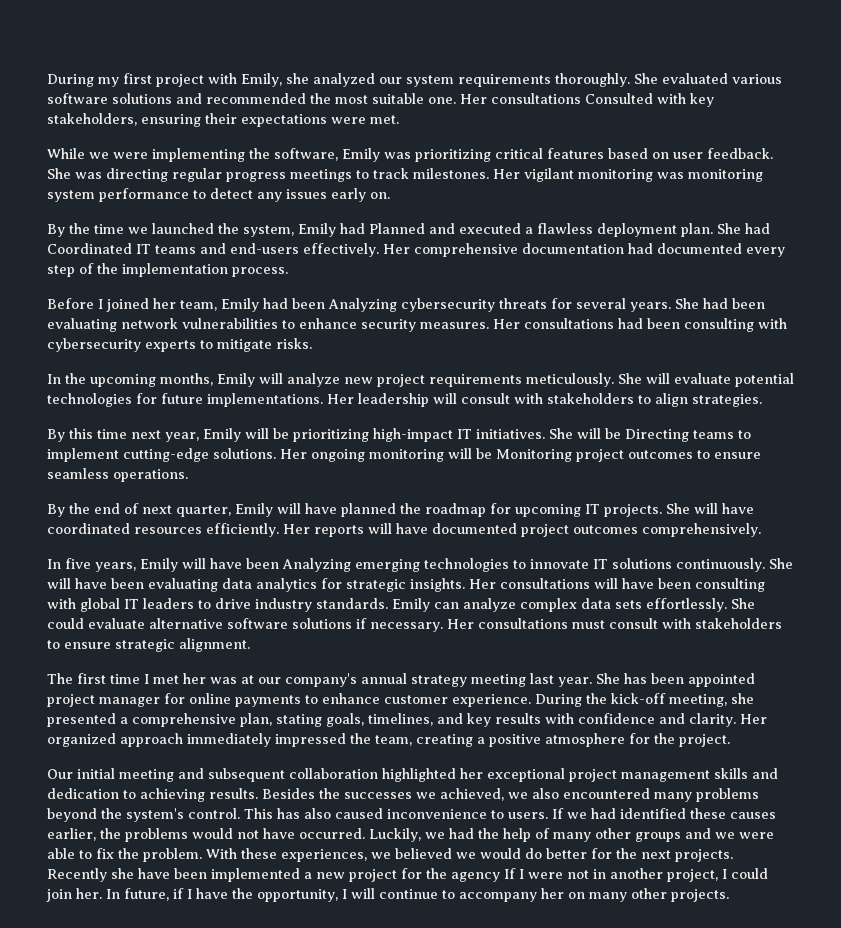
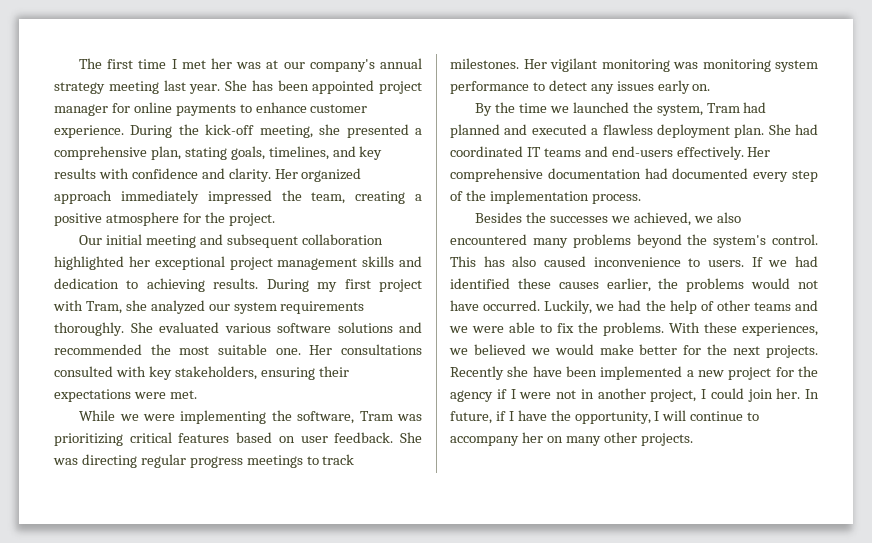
- During my first project with Emily, she analyzed our system requirements thoroughly. She evaluated various software solutions and recommended the most suitable one. Her consultations Consulted with key stakeholders, ensuring their expectations were met.
- While we were implementing the software, Emily was prioritizing critical features based on user feedback. She was directing regular progress meetings to track milestones. Her vigilant monitoring was monitoring system performance to detect any issues early on.
- By the time we launched the system, Emily had Planned and executed a flawless deployment plan. She had Coordinated IT teams and end-users effectively. Her comprehensive documentation had documented every step of the implementation process.
- Before I joined her team, Emily had been Analyzing cybersecurity threats for several years. She had been evaluating network vulnerabilities to enhance security measures. Her consultations had been consulting with cybersecurity experts to mitigate risks.
- In the upcoming months, Emily will analyze new project requirements meticulously. She will evaluate potential technologies for future implementations. Her leadership will consult with stakeholders to align strategies.
- By this time next year, Emily will be prioritizing high-impact IT initiatives. She will be Directing teams to implement cutting-edge solutions. Her ongoing monitoring will be Monitoring project outcomes to ensure seamless operations.
- By the end of next quarter, Emily will have planned the roadmap for upcoming IT projects. She will have coordinated resources efficiently. Her reports will have documented project outcomes comprehensively.
- In five years, Emily will have been Analyzing emerging technologies to innovate IT solutions continuously. She will have been evaluating data analytics for strategic insights. Her consultations will have been consulting with global IT leaders to drive industry standards. Emily can analyze complex data sets effortlessly. She could evaluate alternative software solutions if necessary. Her consultations must consult with stakeholders to ensure strategic alignment.
- Our initial meeting and subsequent collaboration highlighted her exceptional project management skills and dedication to achieving results. Besides the successes we achieved, we also encountered many problems beyond the system's control.
+ Our initial meeting and subsequent collaboration highlighted her exceptional project management skills and dedication to achieving results. During my first project with Tram, she analyzed our system requirements thoroughly. She evaluated various software solutions and recommended the most suitable one. Her consultations consulted with key stakeholders, ensuring their expectations were met.
+ While we were implementing the software, Tram was prioritizing critical features based on user feedback. She was directing regular progress meetings to track milestones. Her vigilant monitoring was monitoring system performance to detect any issues early on.
+ By the time we launched the system, Tram had planned and executed a flawless deployment plan. She had coordinated IT teams and end-users effectively. Her comprehensive documentation had documented every step of the implementation process.
+ Besides the successes we achieved, we also encountered many problems beyond the system's control.
- Luckily, we had the help of many other groups and we were able to fix the problem.
+ Luckily, we had the help of other teams and we were able to fix the problems.
- With these experiences, we believed we would do better for the next projects.
+ With these experiences, we believed we would make better for the next projects.
- Recently she have been implemented a new project for the agency If I were not in another project, I could join her.
+ Recently she have been implemented a new project for the agency if I were not in another project, I could join her.

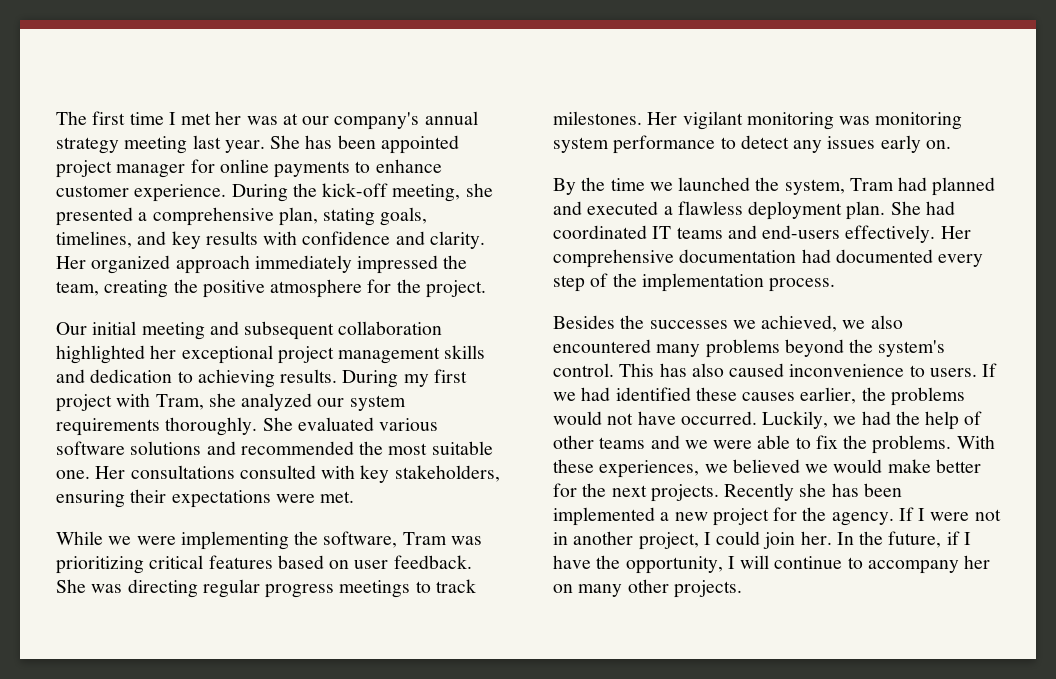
- Her organized approach immediately impressed the team, creating a positive atmosphere for the project.
+ Her organized approach immediately impressed the team, creating the positive atmosphere for the project.
- Recently she have been implemented a new project for the agency if I were not in another project, I could join her.
+ Recently she has been implemented a new project for the agency. If I were not in another project, I could join her.
- In future, if I have the opportunity, I will continue to accompany her on many other projects.
+ In the future, if I have the opportunity, I will continue to accompany her on many other projects.

